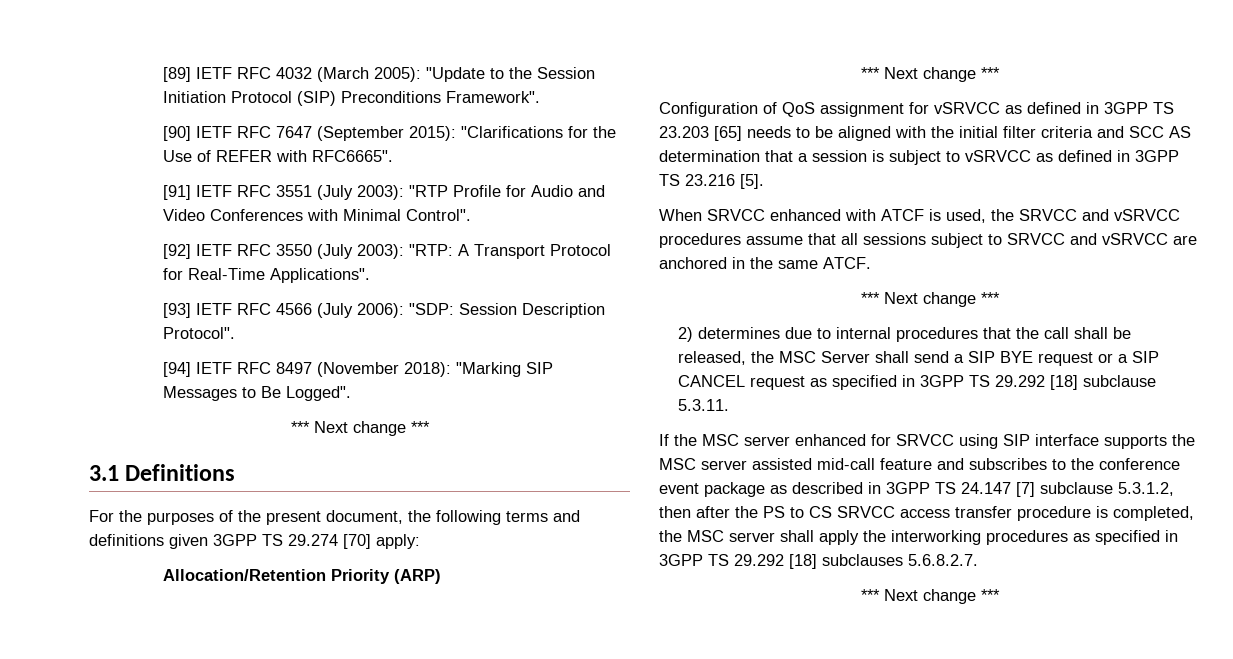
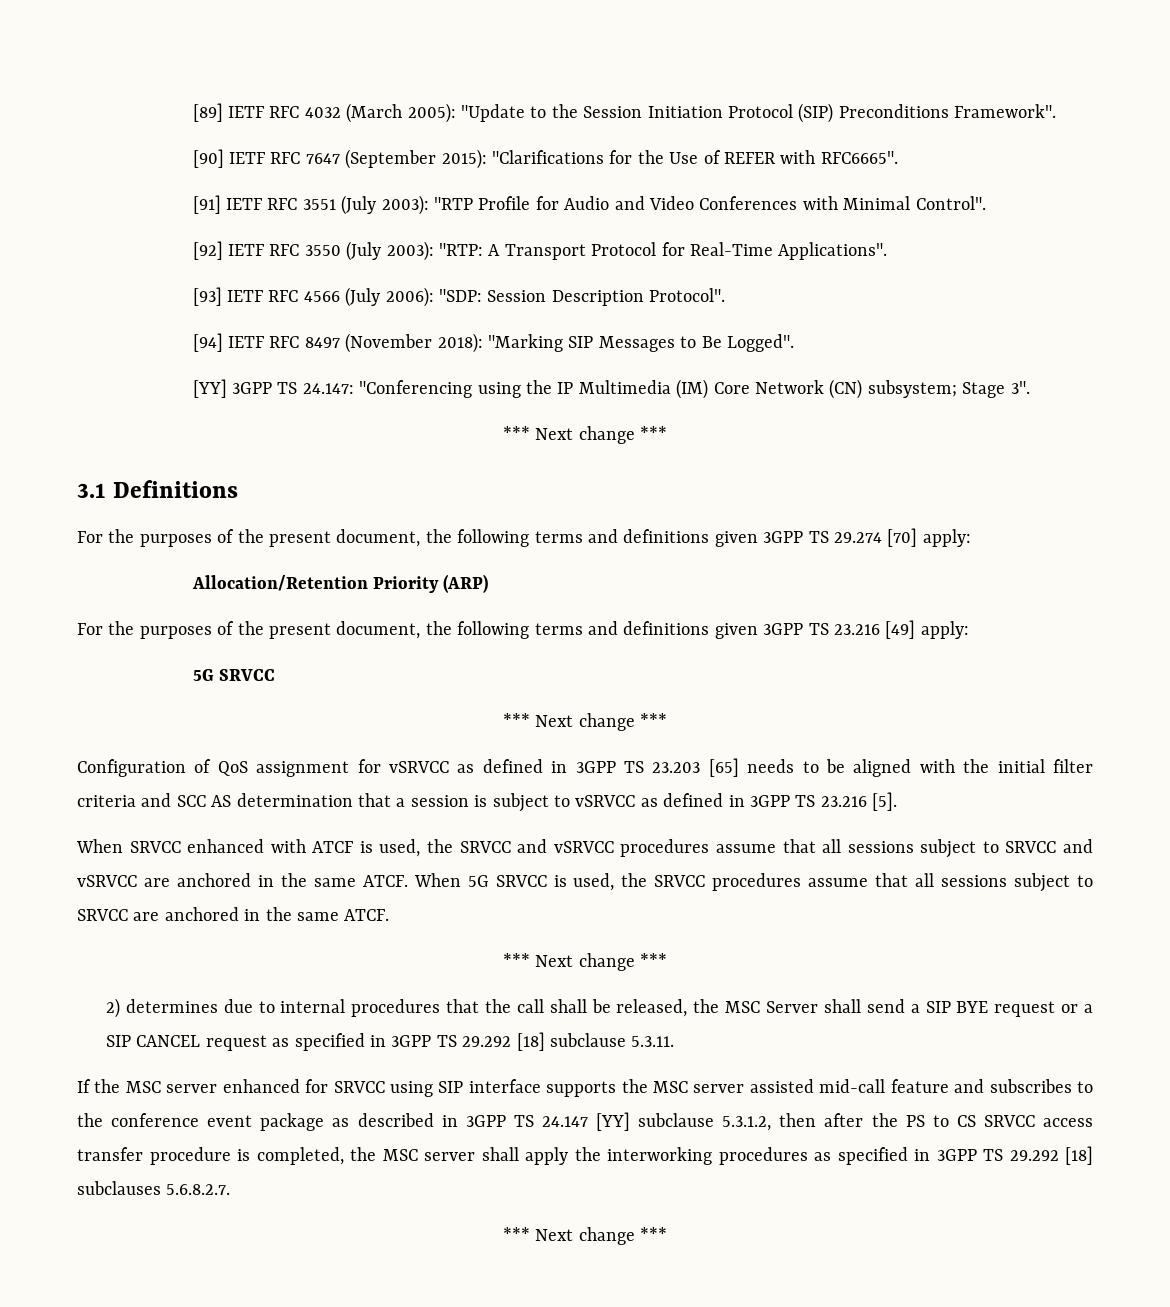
+ [YY] 3GPP TS 24.147: "Conferencing using the IP Multimedia (IM) Core Network (CN) subsystem; Stage 3".
+ For the purposes of the present document, the following terms and definitions given 3GPP TS 23.216 [49] apply:
+ 5G SRVCC
+ When 5G SRVCC is used, the SRVCC procedures assume that all sessions subject to SRVCC are anchored in the same ATCF.
- If the MSC server enhanced for SRVCC using SIP interface supports the MSC server assisted mid-call feature and subscribes to the conference event package as described in 3GPP TS 24.147 [7] subclause 5.3.1.2, then after the PS to CS SRVCC access transfer procedure is completed, the MSC server shall apply the interworking procedures as specified in 3GPP TS 29.292 [18] subclauses 5.6.8.2.7.
+ If the MSC server enhanced for SRVCC using SIP interface supports the MSC server assisted mid-call feature and subscribes to the conference event package as described in 3GPP TS 24.147 [YY] subclause 5.3.1.2, then after the PS to CS SRVCC access transfer procedure is completed, the MSC server shall apply the interworking procedures as specified in 3GPP TS 29.292 [18] subclauses 5.6.8.2.7.

